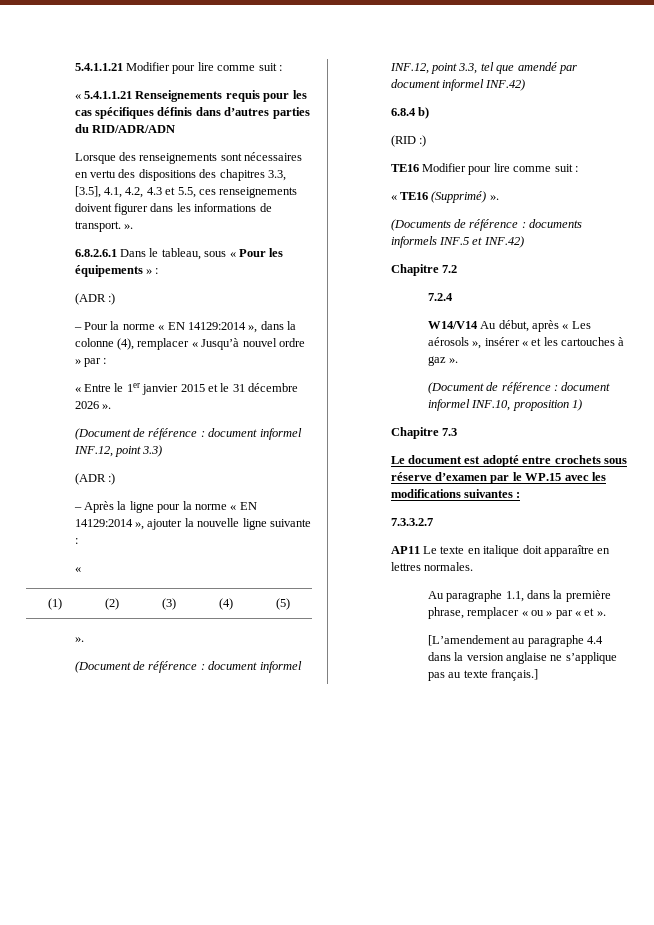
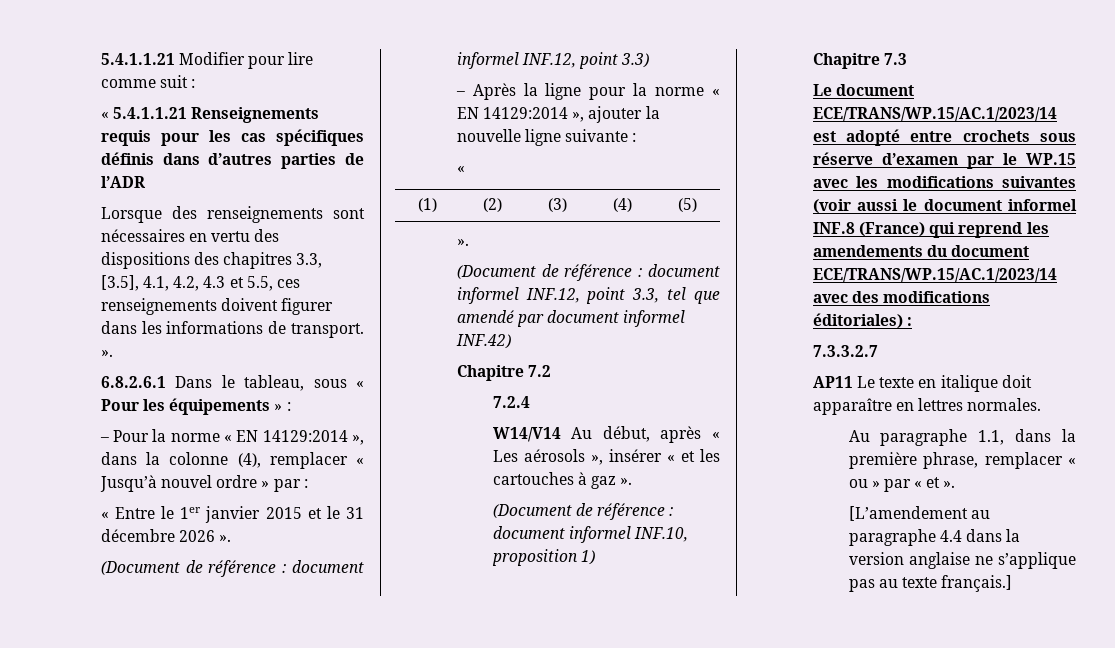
- « 5.4.1.1.21 Renseignements requis pour les cas spécifiques définis dans d’autres parties du RID/ADR/ADN
+ « 5.4.1.1.21 Renseignements requis pour les cas spécifiques définis dans d’autres parties de l’ADR
  6.8.2.6.1 Dans le tableau, sous « Pour les équipements » :
- (ADR :)
  (Document de référence : document informel INF.12, point 3.3)
- (ADR :)
- 6.8.4 b)
- (RID :)
- TE16 Modifier pour lire comme suit :
- « TE16 (Supprimé) ».
- (Documents de référence : documents informels INF.5 et INF.42)
- Le document est adopté entre crochets sous réserve d’examen par le WP.15 avec les modifications suivantes :
+ Le document ECE/TRANS/WP.15/AC.1/2023/14 est adopté entre crochets sous réserve d’examen par le WP.15 avec les modifications suivantes (voir aussi le document informel INF.8 (France) qui reprend les amendements du document ECE/TRANS/WP.15/AC.1/2023/14 avec des modifications éditoriales) :

